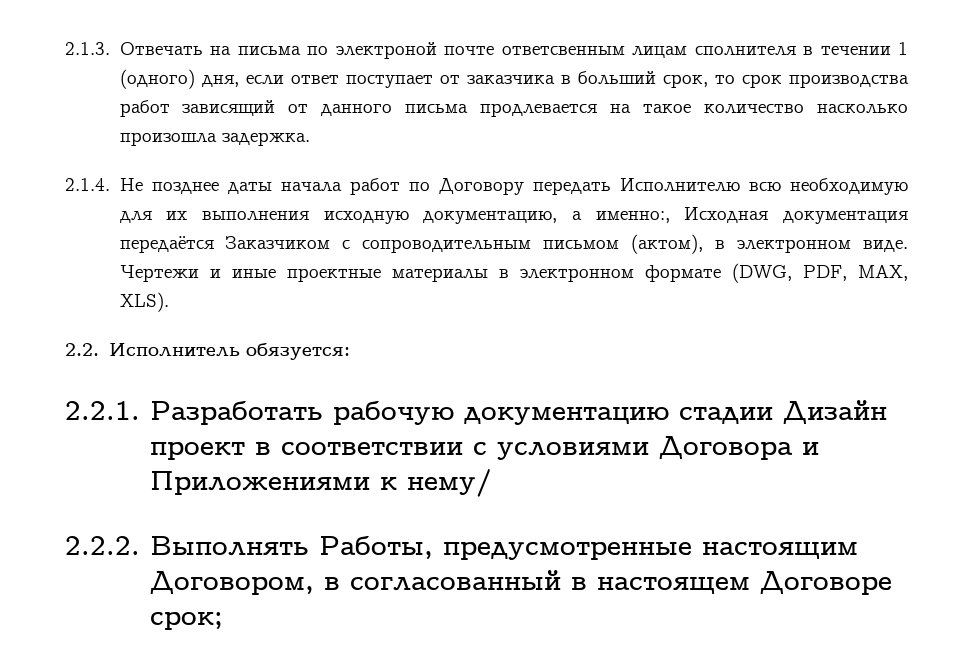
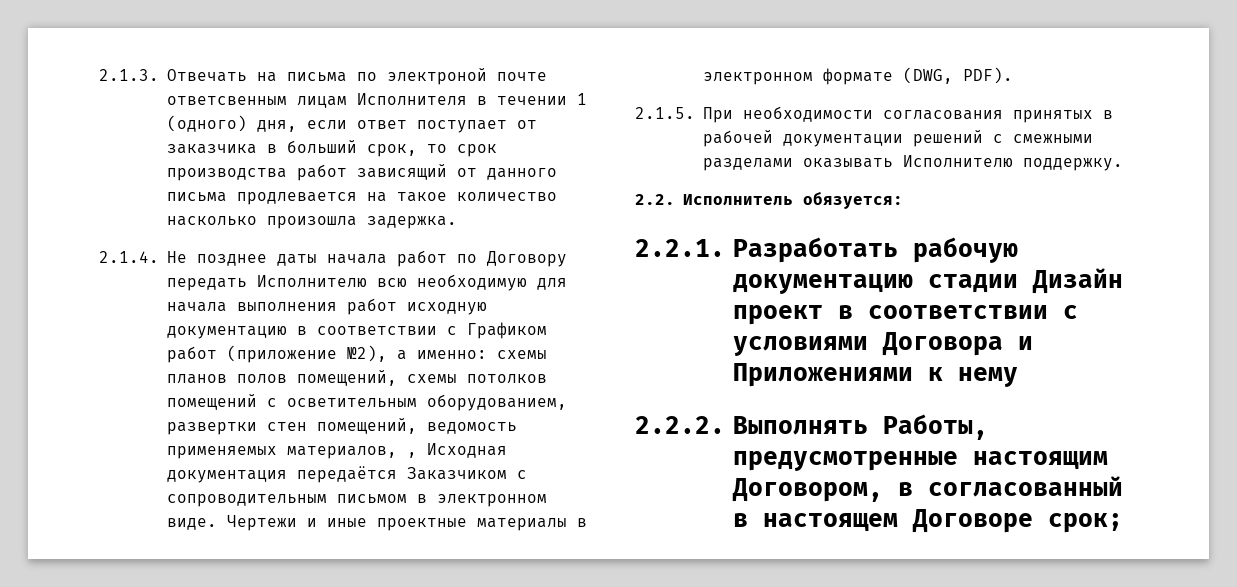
- 2.1.3. Отвечать на письма по электроной почте ответсвенным лицам сполнителя в течении 1 (одного) дня, если ответ поступает от заказчика в больший срок, то срок производства работ зависящий от данного письма продлевается на такое количество насколько произошла задержка.
+ 2.1.3. Отвечать на письма по электроной почте ответсвенным лицам Исполнителя в течении 1 (одного) дня, если ответ поступает от заказчика в больший срок, то срок производства работ зависящий от данного письма продлевается на такое количество насколько произошла задержка.
- 2.1.4. Не позднее даты начала работ по Договору передать Исполнителю всю необходимую для их выполнения исходную документацию, а именно:, Исходная документация передаётся Заказчиком с сопроводительным письмом (актом), в электронном виде.
+ 2.1.4. Не позднее даты начала работ по Договору передать Исполнителю всю необходимую для начала выполнения работ исходную документацию в соответствии с Графиком работ (приложение №2), а именно: схемы планов полов помещений, схемы потолков помещений с осветительным оборудованием, развертки стен помещений, ведомость применяемых материалов, , Исходная документация передаётся Заказчиком с сопроводительным письмом в электронном виде.
- Чертежи и иные проектные материалы в электронном формате (DWG, PDF, MAX, XLS).
+ Чертежи и иные проектные материалы в электронном формате (DWG, PDF).
+ 2.1.5. При необходимости согласования принятых в рабочей документации решений с смежными разделами оказывать Исполнителю поддержку.
- 2.2.1. Разработать рабочую документацию стадии Дизайн проект в соответствии с условиями Договора и Приложениями к нему/
+ 2.2.1. Разработать рабочую документацию стадии Дизайн проект в соответствии с условиями Договора и Приложениями к нему

